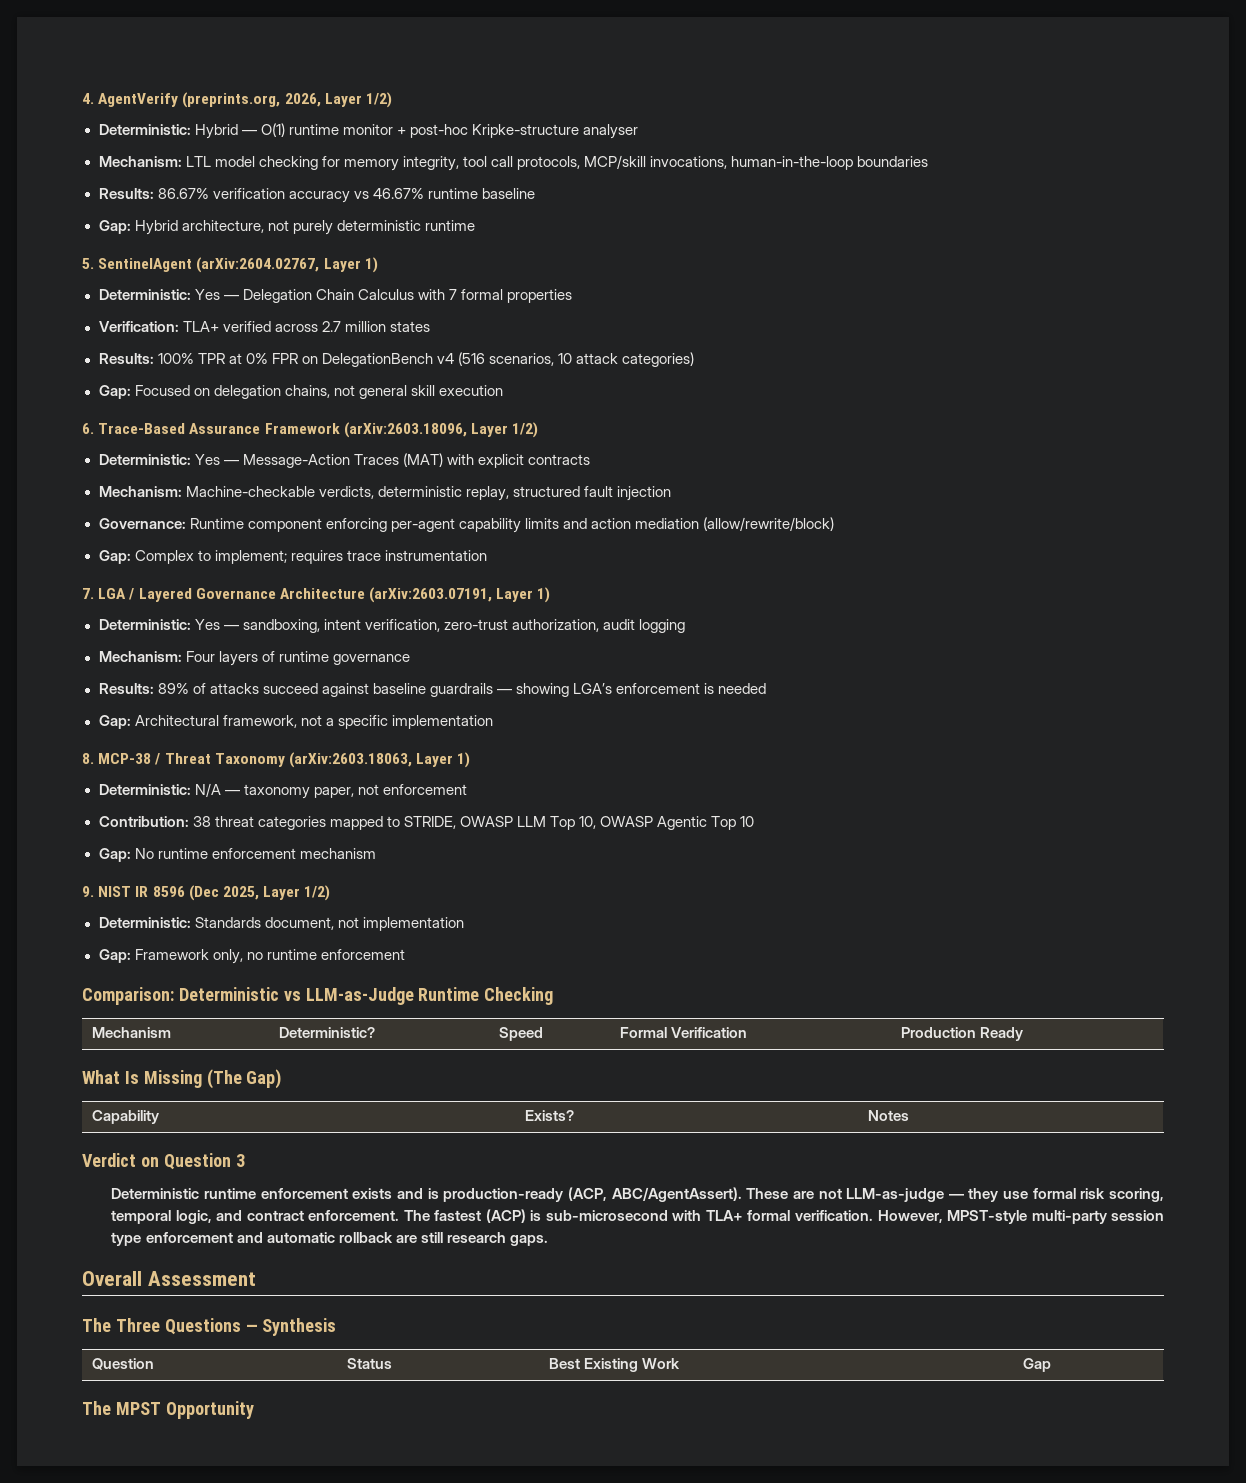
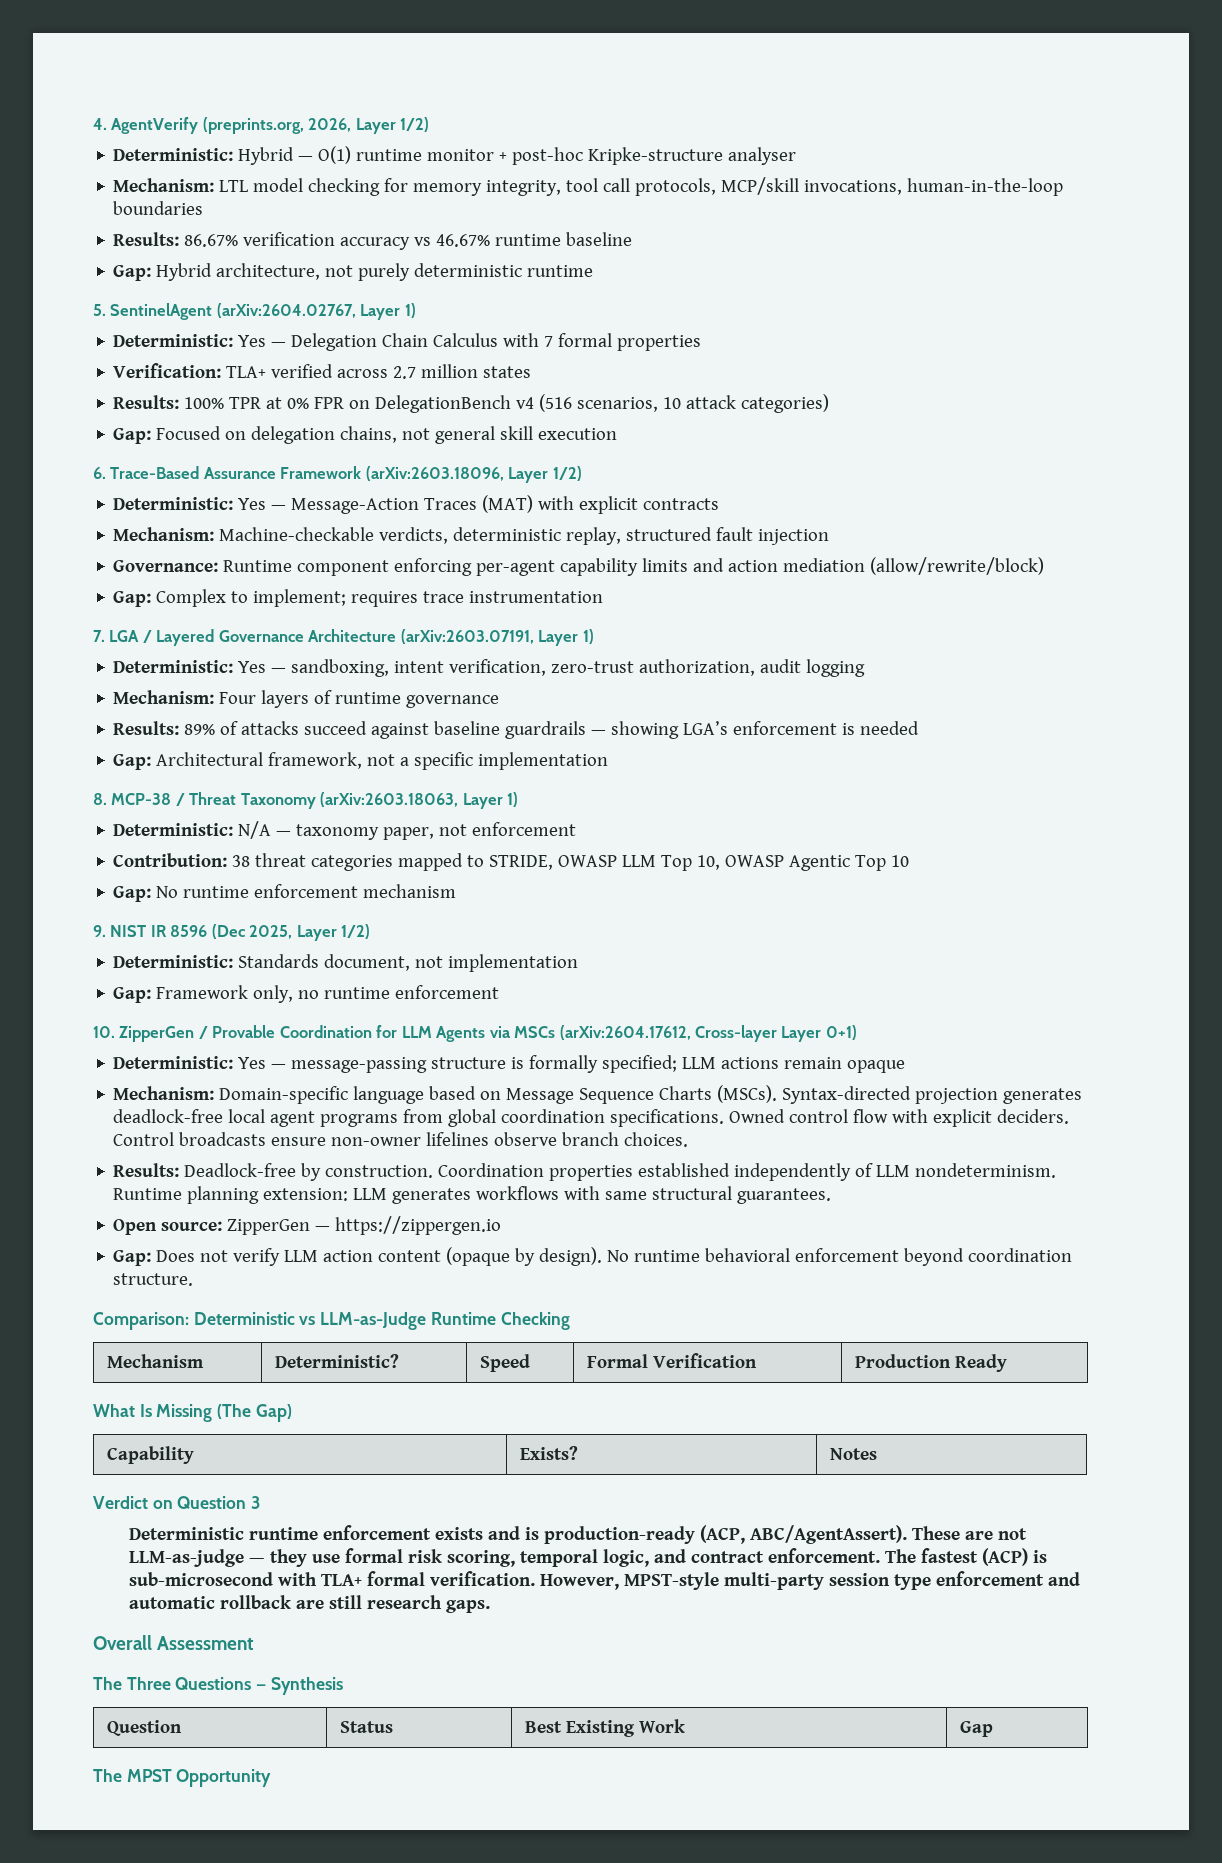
+ 10. ZipperGen / Provable Coordination for LLM Agents via MSCs (arXiv:2604.17612, Cross-layer Layer 0+1)
+ Deterministic: Yes — message-passing structure is formally specified; LLM actions remain opaque
+ Mechanism: Domain-specific language based on Message Sequence Charts (MSCs). Syntax-directed projection generates deadlock-free local agent programs from global coordination specifications. Owned control flow with explicit deciders. Control broadcasts ensure non-owner lifelines observe branch choices.
+ Results: Deadlock-free by construction. Coordination properties established independently of LLM nondeterminism. Runtime planning extension: LLM generates workflows with same structural guarantees.
+ Open source: ZipperGen — https://zippergen.io
+ Gap: Does not verify LLM action content (opaque by design). No runtime behavioral enforcement beyond coordination structure.

